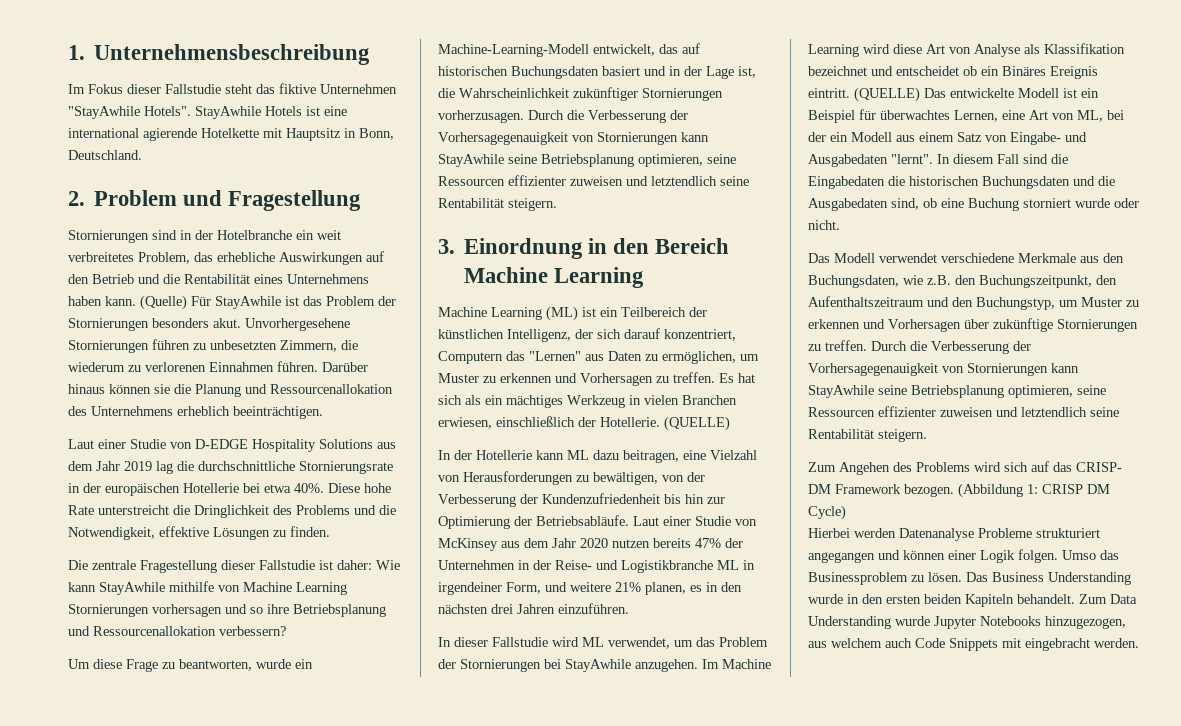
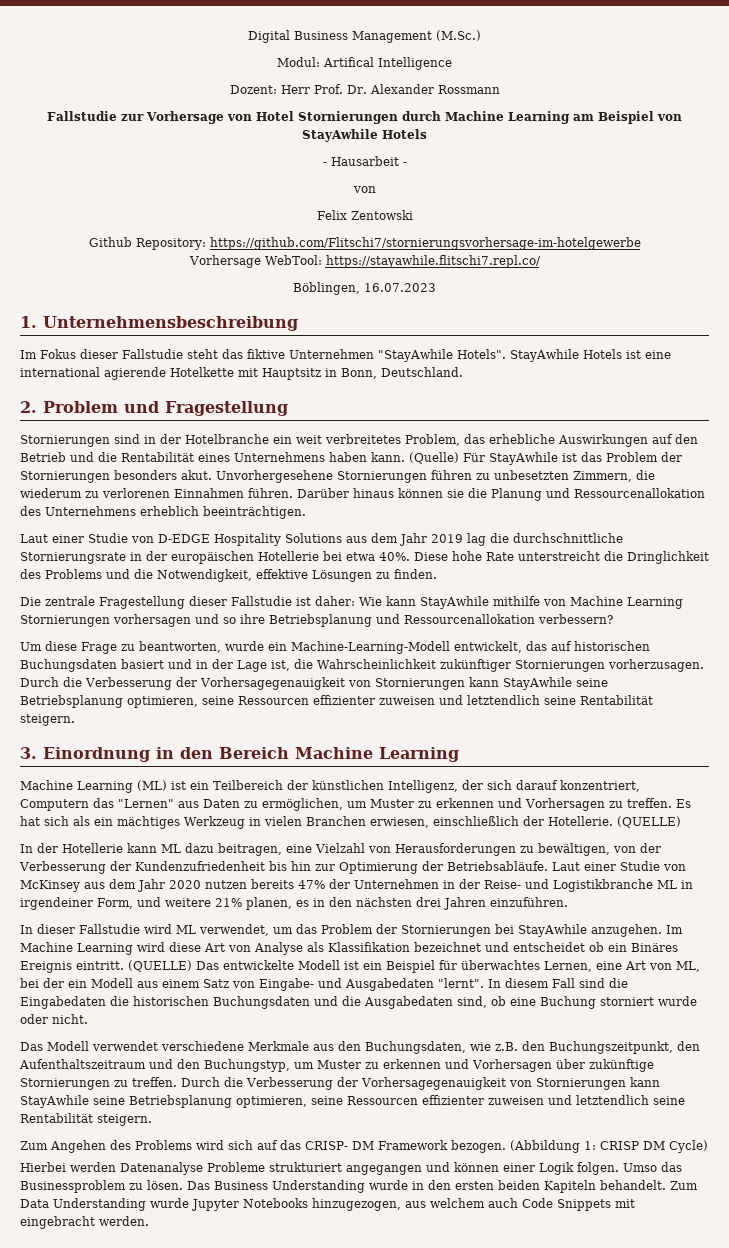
+ Digital Business Management (M.Sc.)
+ Modul: Artifical Intelligence
+ Dozent: Herr Prof. Dr. Alexander Rossmann
+ Fallstudie zur Vorhersage von Hotel Stornierungen durch Machine Learning am Beispiel von StayAwhile Hotels
+ - Hausarbeit -
+ von
+ Felix Zentowski
+ Github Repository: https://github.com/Flitschi7/stornierungsvorhersage-im-hotelgewerbe
+ Vorhersage WebTool: https://stayawhile.flitschi7.repl.co/
+ Böblingen, 16.07.2023

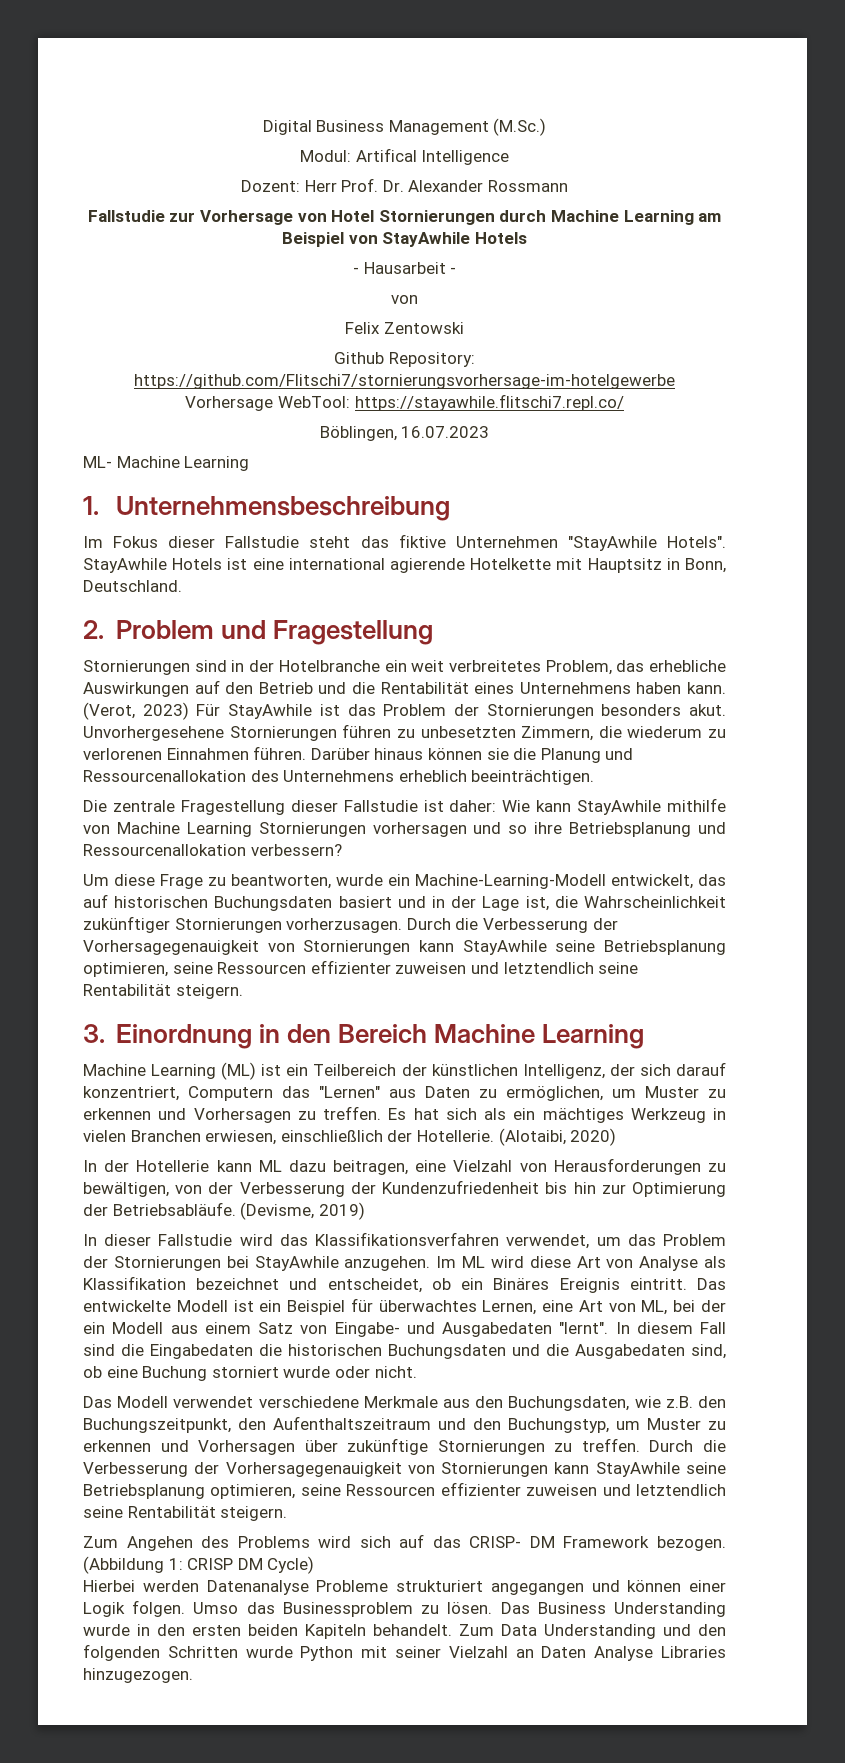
+ ML- Machine Learning
- (Quelle) Für StayAwhile ist das Problem der Stornierungen besonders akut.
+ (Verot, 2023) Für StayAwhile ist das Problem der Stornierungen besonders akut.
- Laut einer Studie von D-EDGE Hospitality Solutions aus dem Jahr 2019 lag die durchschnittliche Stornierungsrate in der europäischen Hotellerie bei etwa 40%. Diese hohe Rate unterstreicht die Dringlichkeit des Problems und die Notwendigkeit, effektive Lösungen zu finden.
- Es hat sich als ein mächtiges Werkzeug in vielen Branchen erwiesen, einschließlich der Hotellerie. (QUELLE)
+ Es hat sich als ein mächtiges Werkzeug in vielen Branchen erwiesen, einschließlich der Hotellerie. (Alotaibi, 2020)
- Laut einer Studie von McKinsey aus dem Jahr 2020 nutzen bereits 47% der Unternehmen in der Reise- und Logistikbranche ML in irgendeiner Form, und weitere 21% planen, es in den nächsten drei Jahren einzuführen.
+ (Devisme, 2019)
- In dieser Fallstudie wird ML verwendet, um das Problem der Stornierungen bei StayAwhile anzugehen.
+ In dieser Fallstudie wird das Klassifikationsverfahren verwendet, um das Problem der Stornierungen bei StayAwhile anzugehen.
- Im Machine Learning wird diese Art von Analyse als Klassifikation bezeichnet und entscheidet ob ein Binäres Ereignis eintritt.
+ Im ML wird diese Art von Analyse als Klassifikation bezeichnet und entscheidet, ob ein Binäres Ereignis eintritt.
- (QUELLE) Das entwickelte Modell ist ein Beispiel für überwachtes Lernen, eine Art von ML, bei der ein Modell aus einem Satz von Eingabe- und Ausgabedaten "lernt".
+ Das entwickelte Modell ist ein Beispiel für überwachtes Lernen, eine Art von ML, bei der ein Modell aus einem Satz von Eingabe- und Ausgabedaten "lernt".
- Zum Data Understanding wurde Jupyter Notebooks hinzugezogen, aus welchem auch Code Snippets mit eingebracht werden.
+ Zum Data Understanding und den folgenden Schritten wurde Python mit seiner Vielzahl an Daten Analyse Libraries hinzugezogen.

